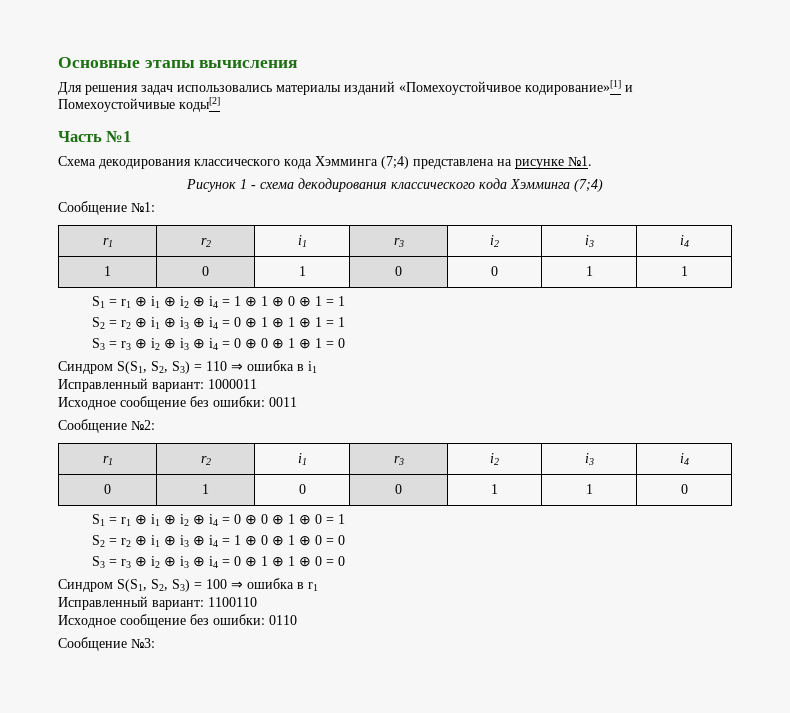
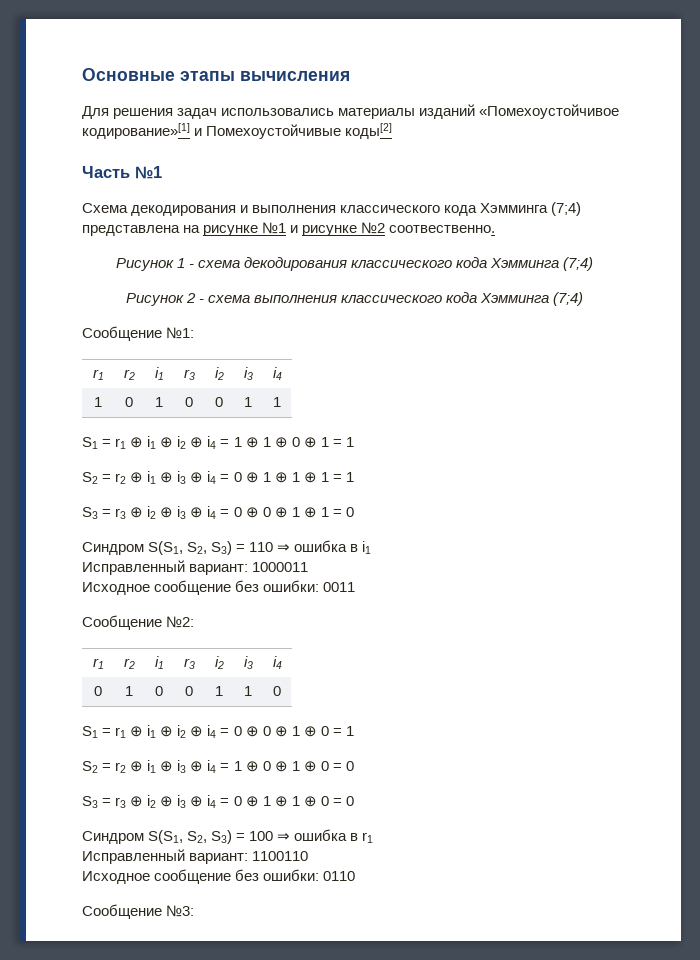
- Схема декодирования классического кода Хэмминга (7;4) представлена на рисунке №1.
+ Схема декодирования и выполнения классического кода Хэмминга (7;4) представлена на рисунке №1 и рисунке №2 соотвественно.
+ Рисунок 2 - схема выполнения классического кода Хэмминга (7;4)

